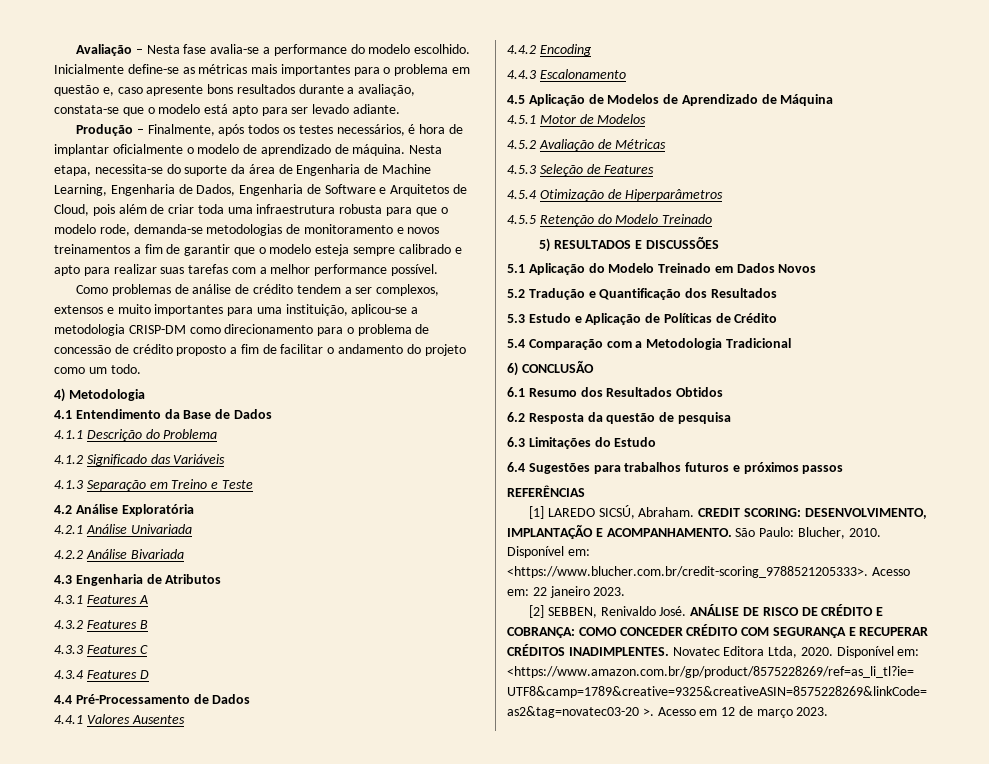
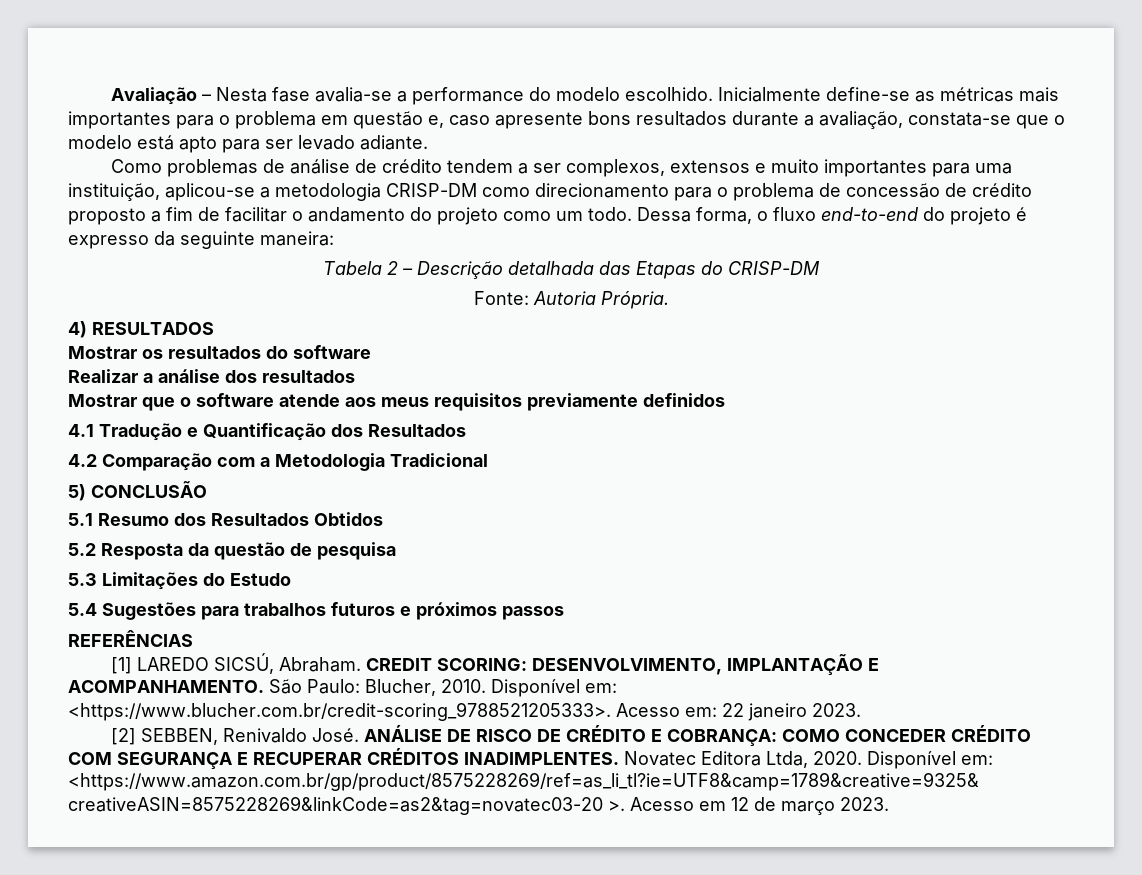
- Produção – Finalmente, após todos os testes necessários, é hora de implantar oficialmente o modelo de aprendizado de máquina. Nesta etapa, necessita-se do suporte da área de Engenharia de Machine Learning, Engenharia de Dados, Engenharia de Software e Arquitetos de Cloud, pois além de criar toda uma infraestrutura robusta para que o modelo rode, demanda-se metodologias de monitoramento e novos treinamentos a fim de garantir que o modelo esteja sempre calibrado e apto para realizar suas tarefas com a melhor performance possível.
- Como problemas de análise de crédito tendem a ser complexos, extensos e muito importantes para uma instituição, aplicou-se a metodologia CRISP-DM como direcionamento para o problema de concessão de crédito proposto a fim de facilitar o andamento do projeto como um todo.
- 4) Metodologia
- 4.1 Entendimento da Base de Dados
- 4.1.1 Descrição do Problema
- 4.1.2 Significado das Variáveis
- 4.1.3 Separação em Treino e Teste
- 4.2 Análise Exploratória
- 4.2.1 Análise Univariada
- 4.2.2 Análise Bivariada
- 4.3 Engenharia de Atributos
- 4.3.1 Features A
- 4.3.2 Features B
- 4.3.3 Features C
- 4.3.4 Features D
- 4.4 Pré-Processamento de Dados
- 4.4.1 Valores Ausentes
- 4.4.2 Encoding
- 4.4.3 Escalonamento
- 4.5 Aplicação de Modelos de Aprendizado de Máquina
- 4.5.1 Motor de Modelos
- 4.5.2 Avaliação de Métricas
- 4.5.3 Seleção de Features
- 4.5.4 Otimização de Hiperparâmetros
- 4.5.5 Retenção do Modelo Treinado
- 5) RESULTADOS E DISCUSSÕES
- 5.1 Aplicação do Modelo Treinado em Dados Novos
- 5.2 Tradução e Quantificação dos Resultados
+ Como problemas de análise de crédito tendem a ser complexos, extensos e muito importantes para uma instituição, aplicou-se a metodologia CRISP-DM como direcionamento para o problema de concessão de crédito proposto a fim de facilitar o andamento do projeto como um todo. Dessa forma, o fluxo end-to-end do projeto é expresso da seguinte maneira:
+ Tabela 2 – Descrição detalhada das Etapas do CRISP-DM
+ Fonte: Autoria Própria.
+ 4) RESULTADOS
+ Mostrar os resultados do software
+ Realizar a análise dos resultados
+ Mostrar que o software atende aos meus requisitos previamente definidos
+ 4.1 Tradução e Quantificação dos Resultados
- 5.3 Estudo e Aplicação de Políticas de Crédito
- 5.4 Comparação com a Metodologia Tradicional
+ 4.2 Comparação com a Metodologia Tradicional
- 6) CONCLUSÃO
+ 5) CONCLUSÃO
- 6.1 Resumo dos Resultados Obtidos
+ 5.1 Resumo dos Resultados Obtidos
- 6.2 Resposta da questão de pesquisa
+ 5.2 Resposta da questão de pesquisa
- 6.3 Limitações do Estudo
+ 5.3 Limitações do Estudo
- 6.4 Sugestões para trabalhos futuros e próximos passos
+ 5.4 Sugestões para trabalhos futuros e próximos passos

